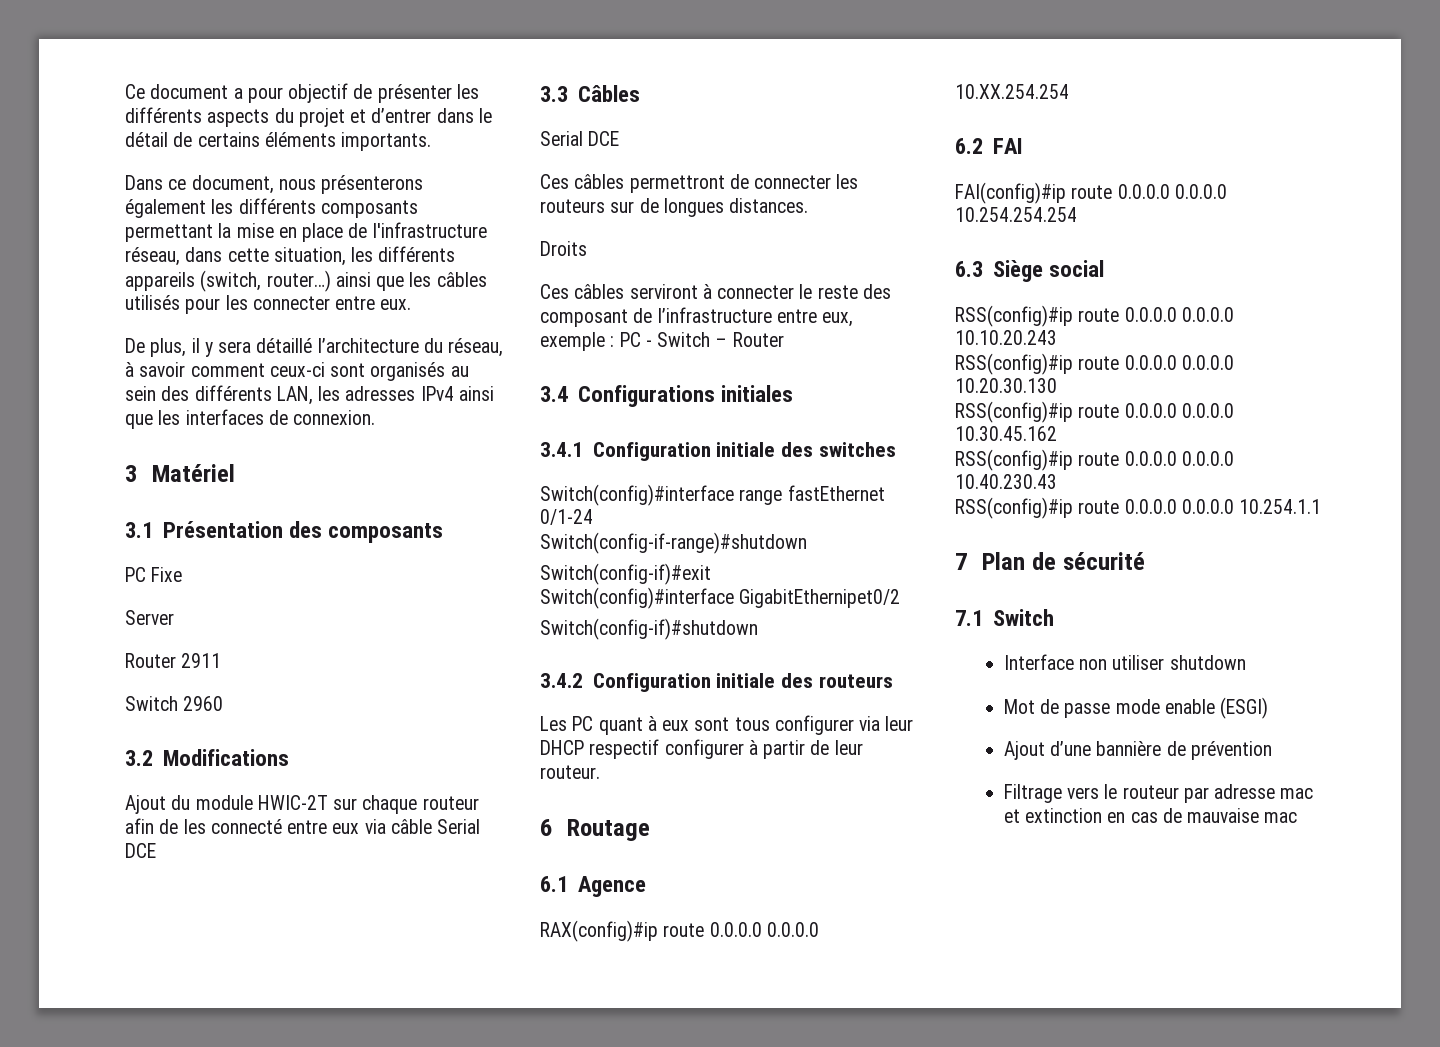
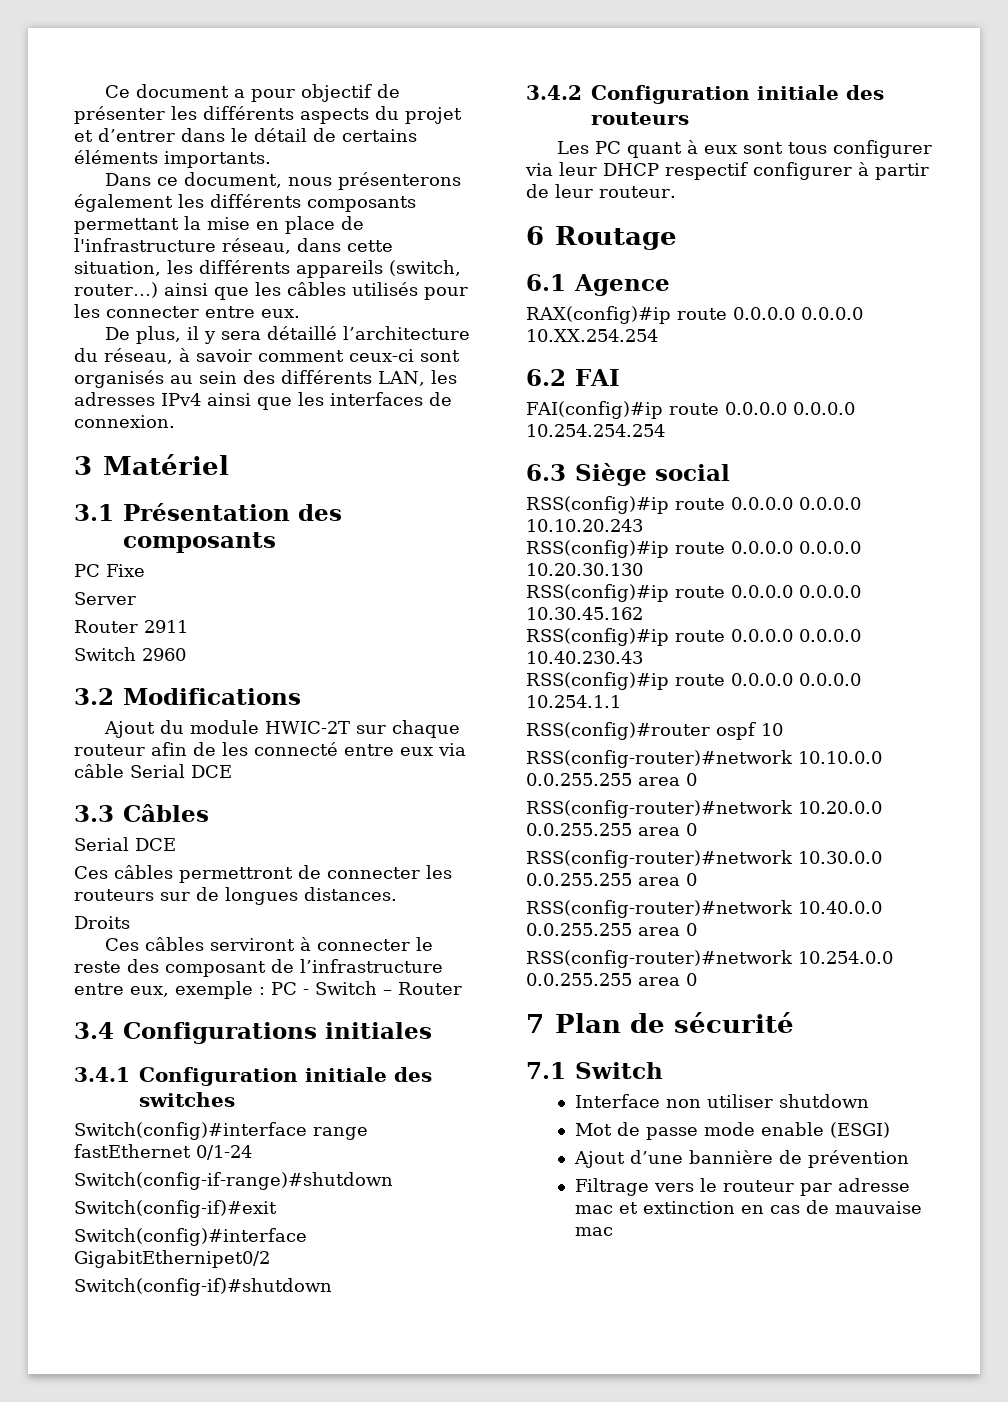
+ RSS(config)#router ospf 10
+ RSS(config-router)#network 10.10.0.0 0.0.255.255 area 0
+ RSS(config-router)#network 10.20.0.0 0.0.255.255 area 0
+ RSS(config-router)#network 10.30.0.0 0.0.255.255 area 0
+ RSS(config-router)#network 10.40.0.0 0.0.255.255 area 0
+ RSS(config-router)#network 10.254.0.0 0.0.255.255 area 0

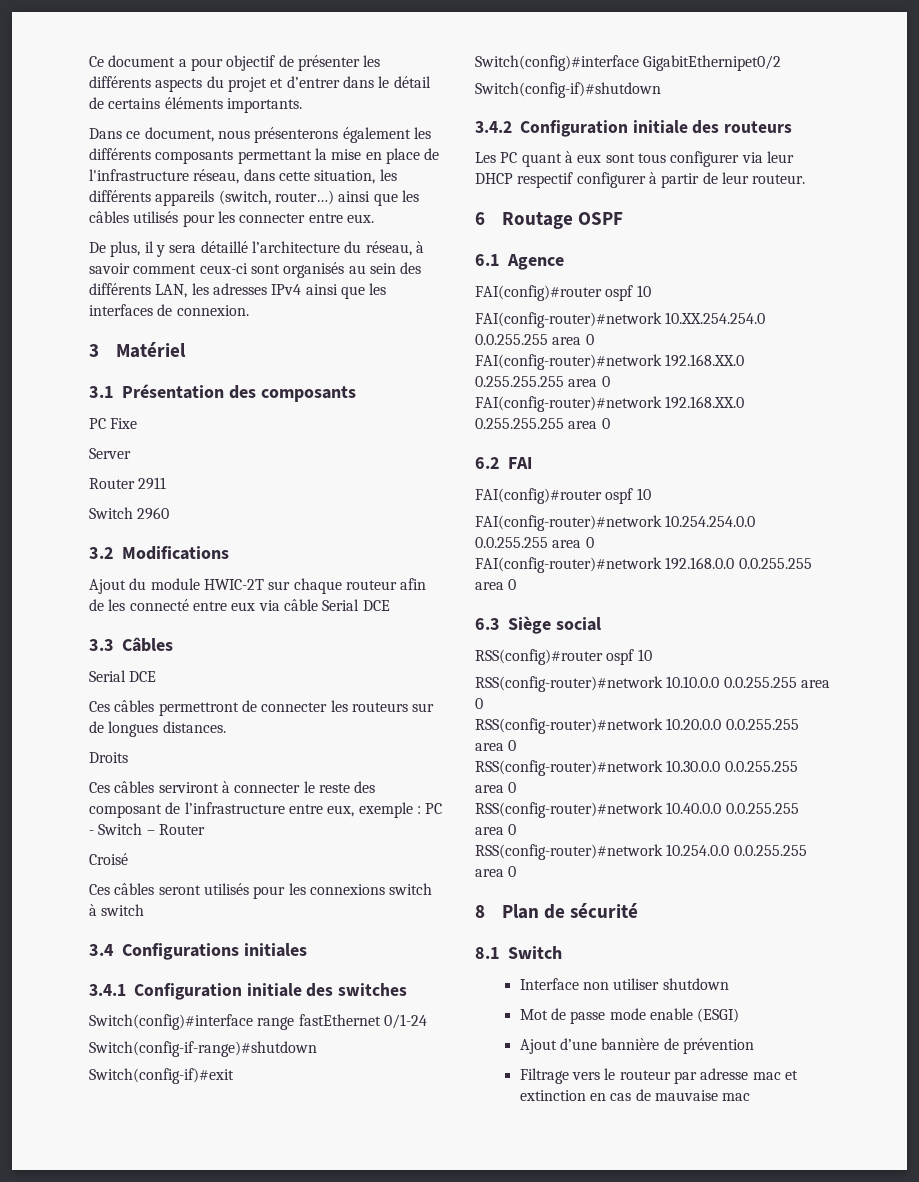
+ Croisé
+ Ces câbles seront utilisés pour les connexions switch à switch
- 6 Routage
+ 6 Routage OSPF
  6.1 Agence
- RAX(config)#ip route 0.0.0.0 0.0.0.0 10.XX.254.254
+ FAI(config)#router ospf 10
+ FAI(config-router)#network 10.XX.254.254.0 0.0.255.255 area 0
+ FAI(config-router)#network 192.168.XX.0 0.255.255.255 area 0
+ FAI(config-router)#network 192.168.XX.0 0.255.255.255 area 0
  6.2 FAI
- FAI(config)#ip route 0.0.0.0 0.0.0.0 10.254.254.254
+ FAI(config)#router ospf 10
+ FAI(config-router)#network 10.254.254.0.0 0.0.255.255 area 0
+ FAI(config-router)#network 192.168.0.0 0.0.255.255 area 0
  6.3 Siège social
- RSS(config)#ip route 0.0.0.0 0.0.0.0 10.10.20.243
- RSS(config)#ip route 0.0.0.0 0.0.0.0 10.20.30.130
- RSS(config)#ip route 0.0.0.0 0.0.0.0 10.30.45.162
- RSS(config)#ip route 0.0.0.0 0.0.0.0 10.40.230.43
- RSS(config)#ip route 0.0.0.0 0.0.0.0 10.254.1.1
- 7 Plan de sécurité
+ 8 Plan de sécurité
- 7.1 Switch
+ 8.1 Switch

